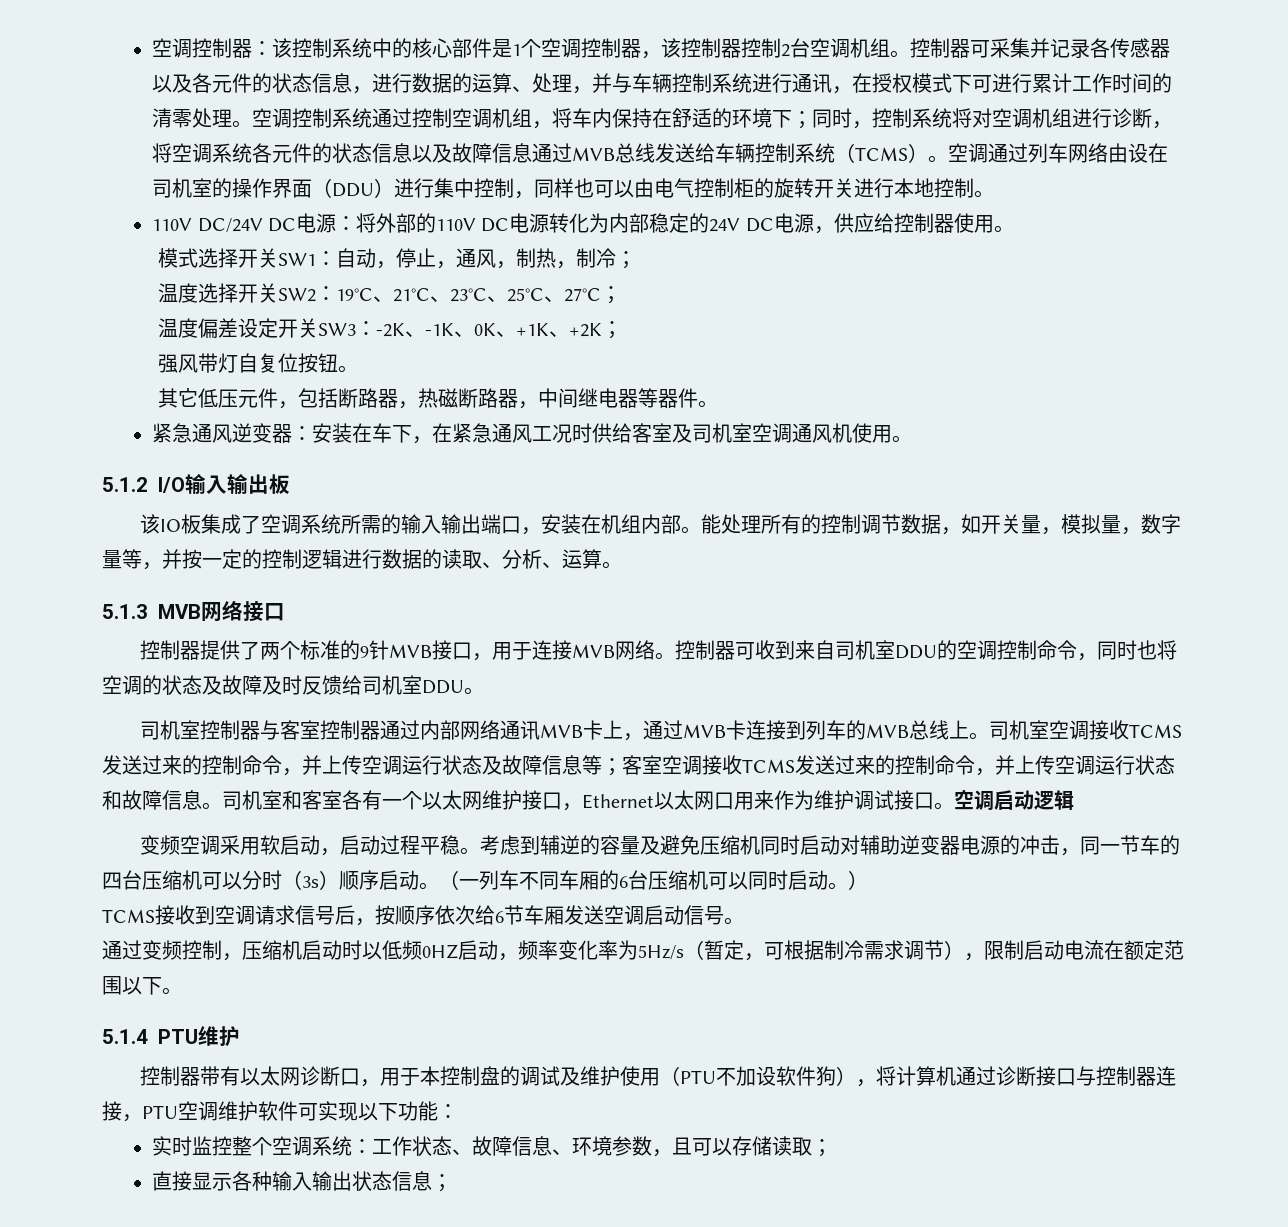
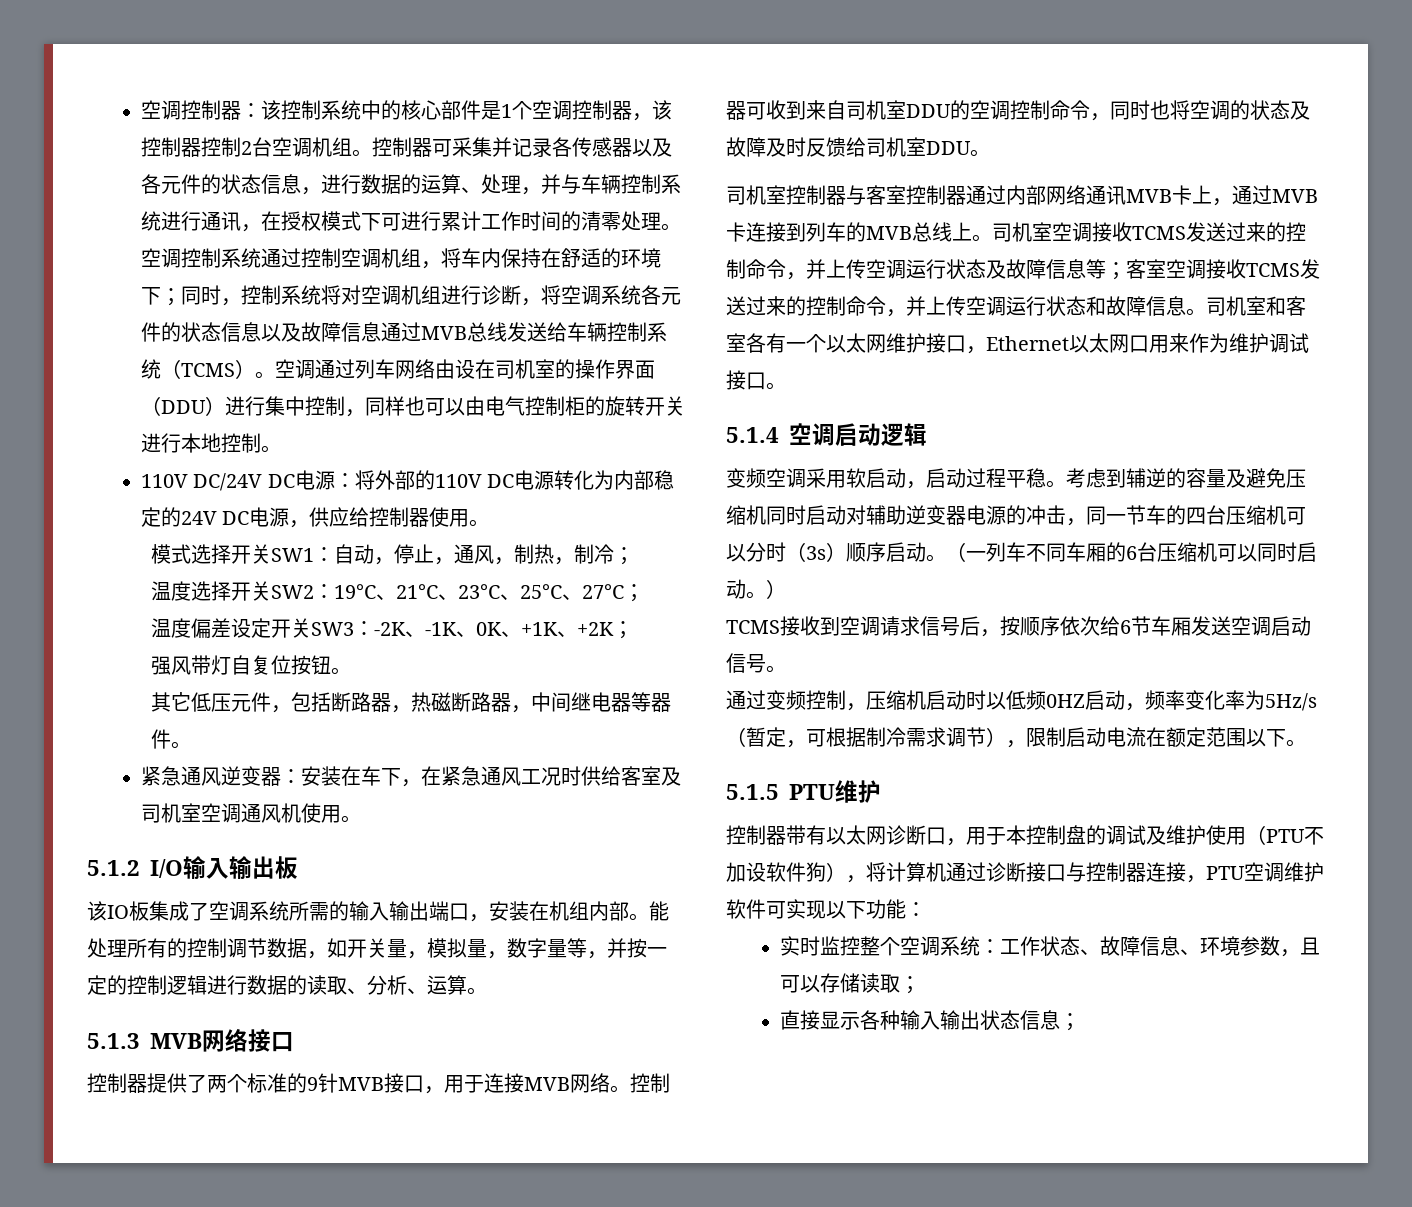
- 司机室和客室各有一个以太网维护接口，Ethernet以太网口用来作为维护调试接口。空调启动逻辑
+ 司机室和客室各有一个以太网维护接口，Ethernet以太网口用来作为维护调试接口。
+ 5.1.4空调启动逻辑
- 5.1.4 PTU维护
+ 5.1.5 PTU维护

